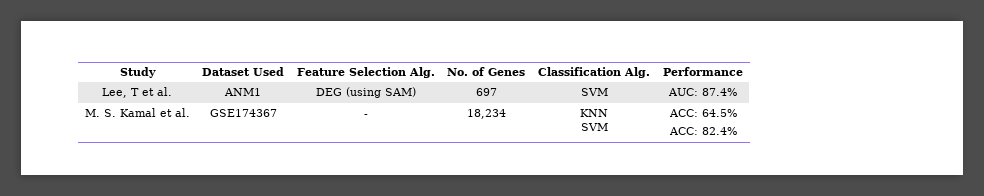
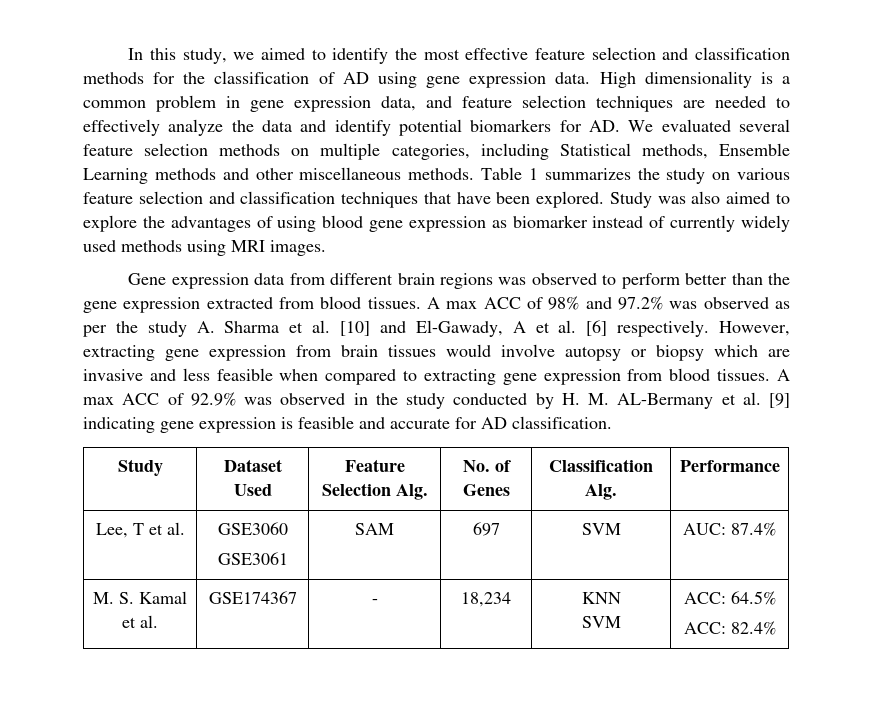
+ In this study, we aimed to identify the most effective feature selection and classification methods for the classification of AD using gene expression data. High dimensionality is a common problem in gene expression data, and feature selection techniques are needed to effectively analyze the data and identify potential biomarkers for AD. We evaluated several feature selection methods on multiple categories, including Statistical methods, Ensemble Learning methods and other miscellaneous methods. Table 1 summarizes the study on various feature selection and classification techniques that have been explored. Study was also aimed to explore the advantages of using blood gene expression as biomarker instead of currently widely used methods using MRI images.
+ Gene expression data from different brain regions was observed to perform better than the gene expression extracted from blood tissues. A max ACC of 98% and 97.2% was observed as per the study A. Sharma et al. [10] and El-Gawady, A et al. [6] respectively. However, extracting gene expression from brain tissues would involve autopsy or biopsy which are invasive and less feasible when compared to extracting gene expression from blood tissues. A max ACC of 92.9% was observed in the study conducted by H. M. AL-Bermany et al. [9] indicating gene expression is feasible and accurate for AD classification.
- Lee, T et al. | ANM1 | DEG (using SAM) | 697 | SVM | AUC: 87.4%
+ Lee, T et al. | GSE3060
+ GSE3061 | SAM | 697 | SVM | AUC: 87.4%

